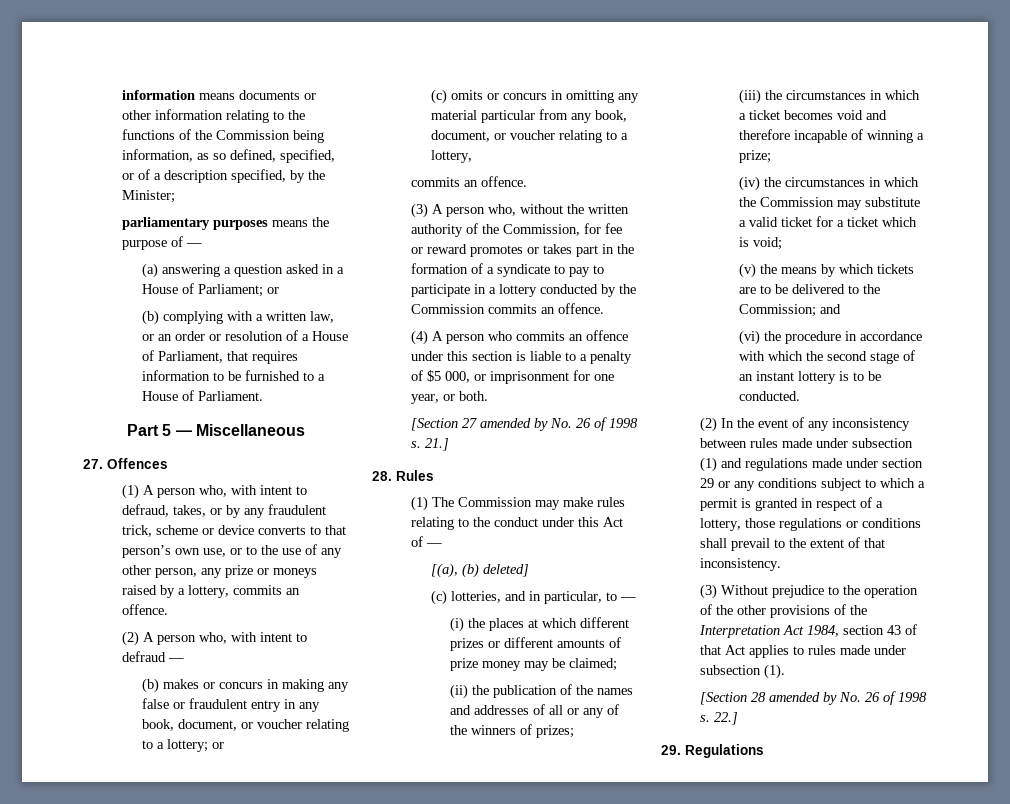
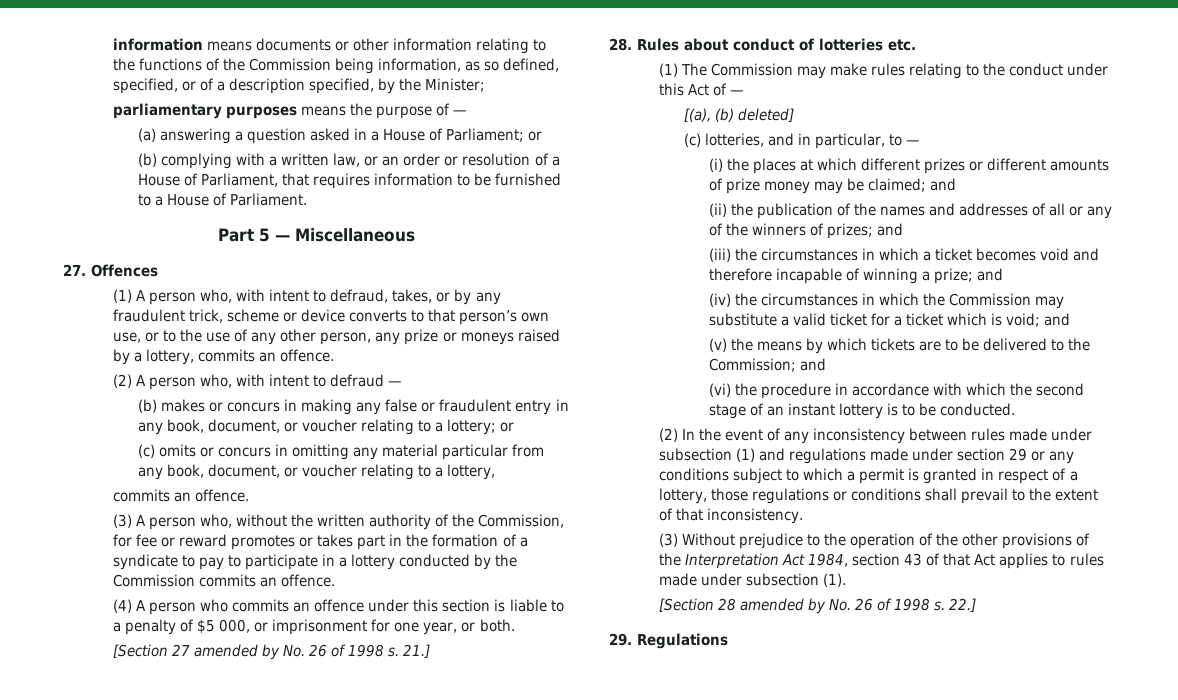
- 28. Rules
+ 28. Rules about conduct of lotteries etc.
- (i) the places at which different prizes or different amounts of prize money may be claimed;
+ (i) the places at which different prizes or different amounts of prize money may be claimed; and
- (ii) the publication of the names and addresses of all or any of the winners of prizes;
+ (ii) the publication of the names and addresses of all or any of the winners of prizes; and
- (iii) the circumstances in which a ticket becomes void and therefore incapable of winning a prize;
+ (iii) the circumstances in which a ticket becomes void and therefore incapable of winning a prize; and
- (iv) the circumstances in which the Commission may substitute a valid ticket for a ticket which is void;
+ (iv) the circumstances in which the Commission may substitute a valid ticket for a ticket which is void; and

